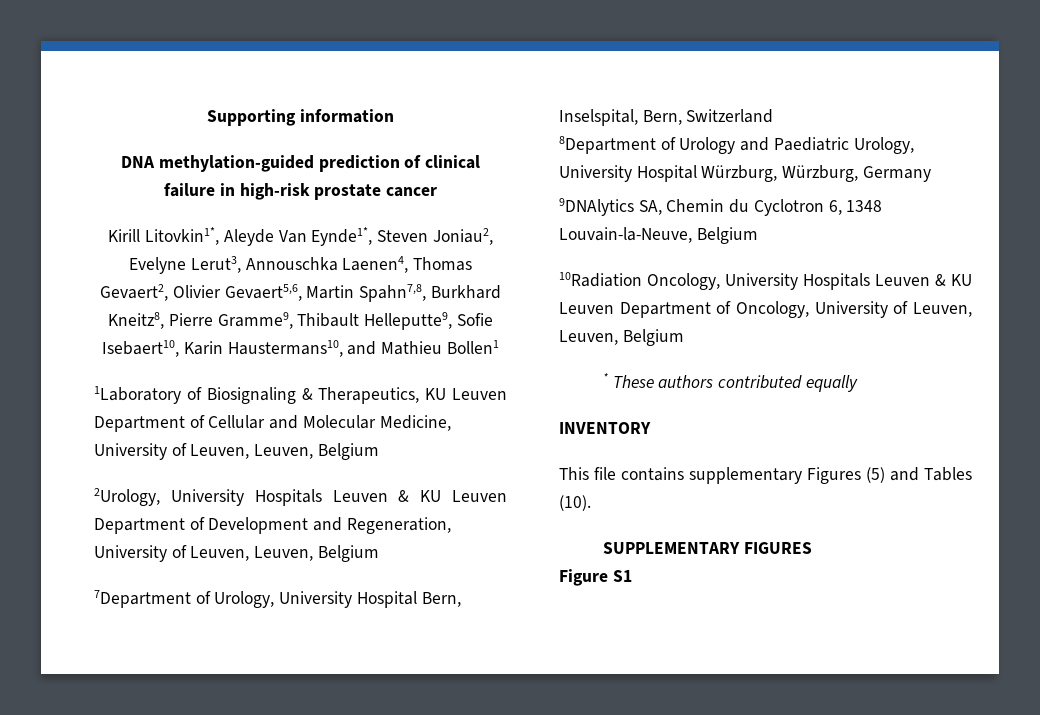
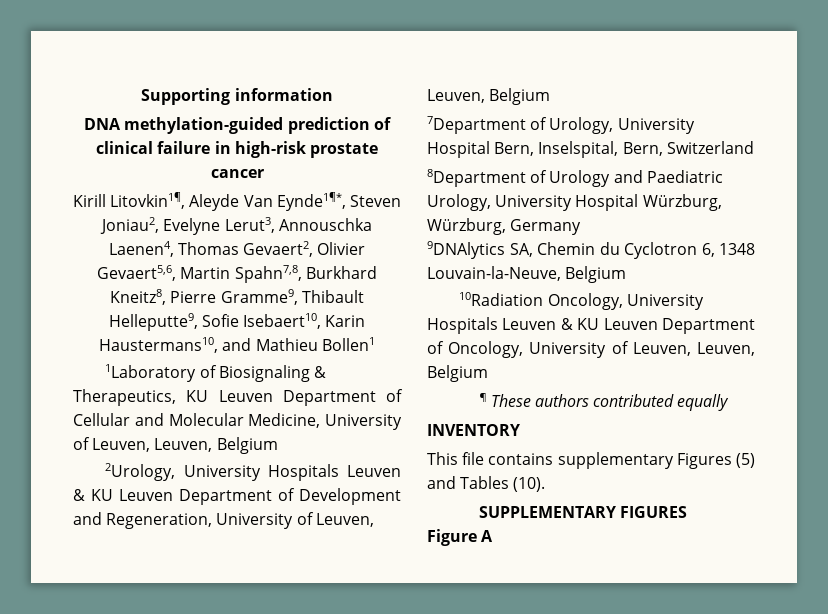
- Kirill Litovkin1*, Aleyde Van Eynde1*, Steven Joniau2, Evelyne Lerut3, Annouschka Laenen4, Thomas Gevaert2, Olivier Gevaert5,6, Martin Spahn7,8, Burkhard Kneitz8, Pierre Gramme9, Thibault Helleputte9, Sofie Isebaert10, Karin Haustermans10, and Mathieu Bollen1
+ Kirill Litovkin1¶, Aleyde Van Eynde1¶*, Steven Joniau2, Evelyne Lerut3, Annouschka Laenen4, Thomas Gevaert2, Olivier Gevaert5,6, Martin Spahn7,8, Burkhard Kneitz8, Pierre Gramme9, Thibault Helleputte9, Sofie Isebaert10, Karin Haustermans10, and Mathieu Bollen1
- * These authors contributed equally
+ ¶ These authors contributed equally
- Figure S1
+ Figure A

